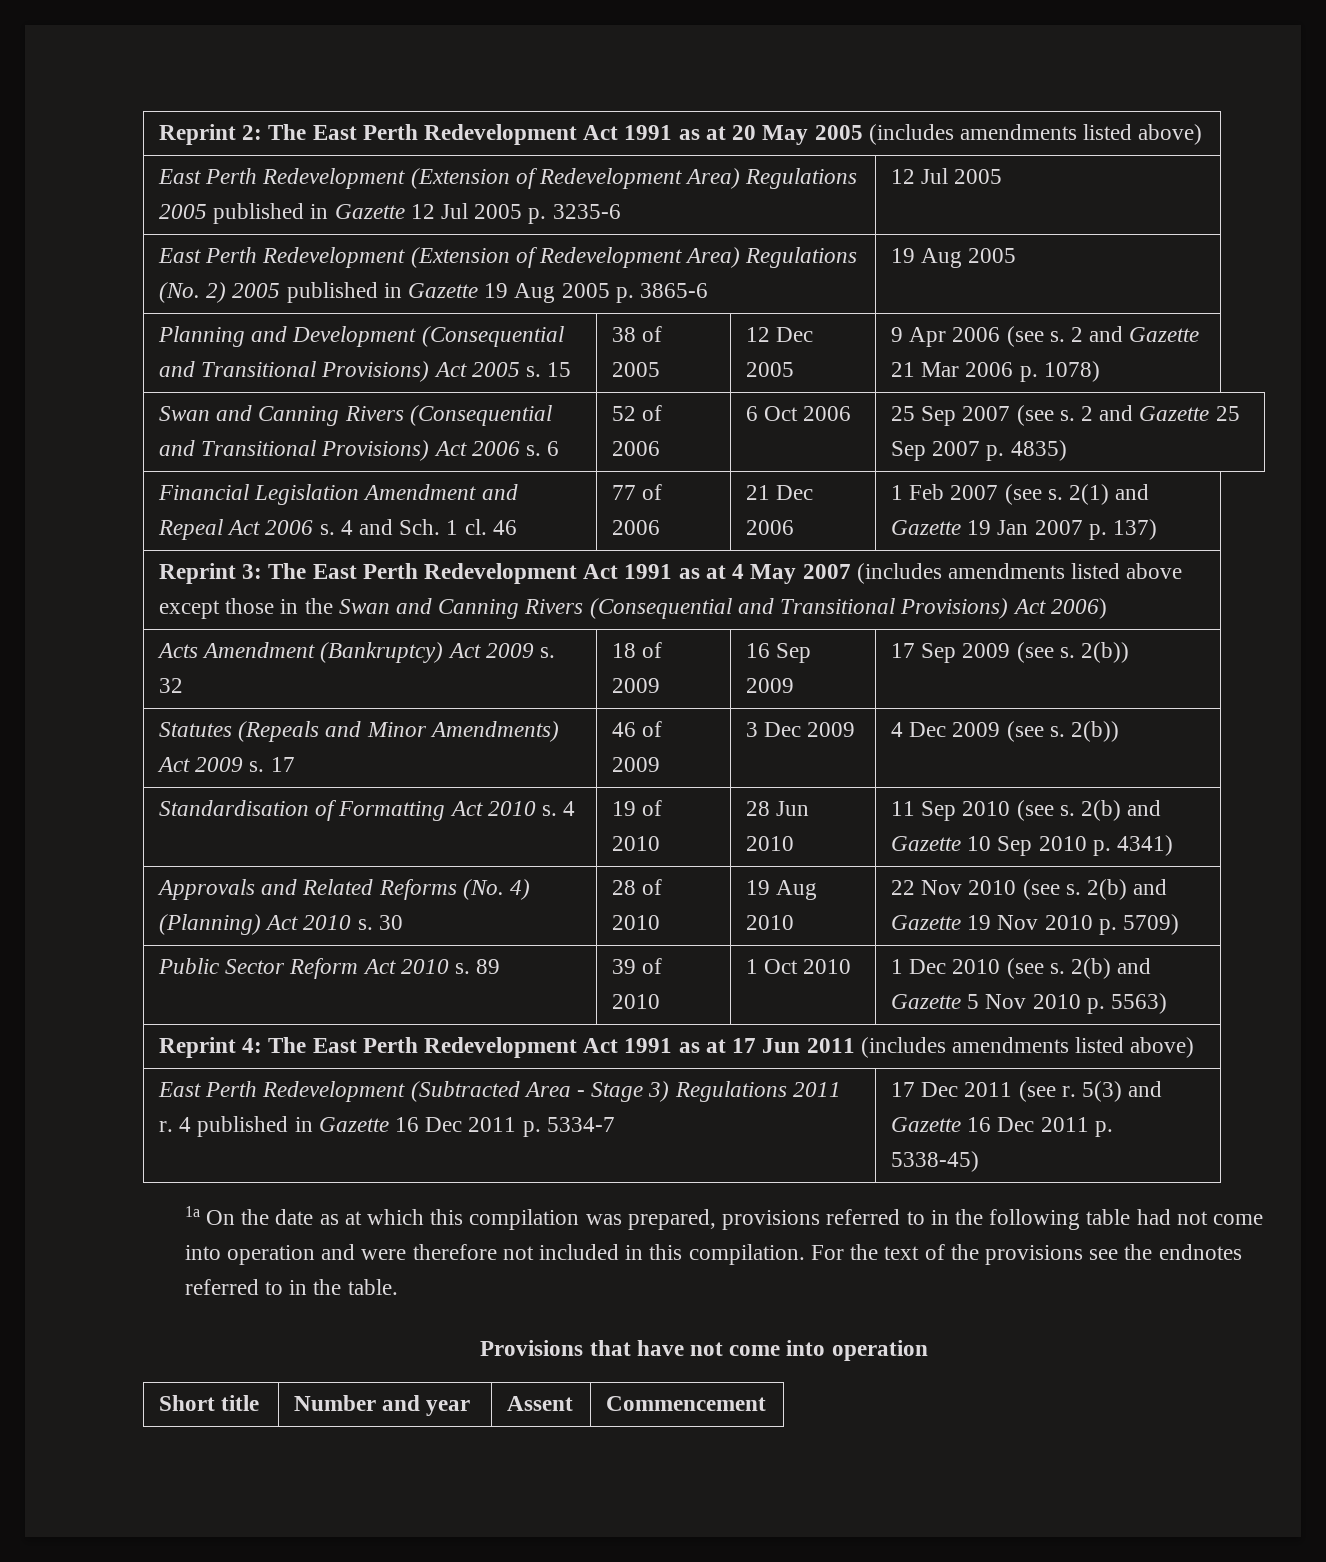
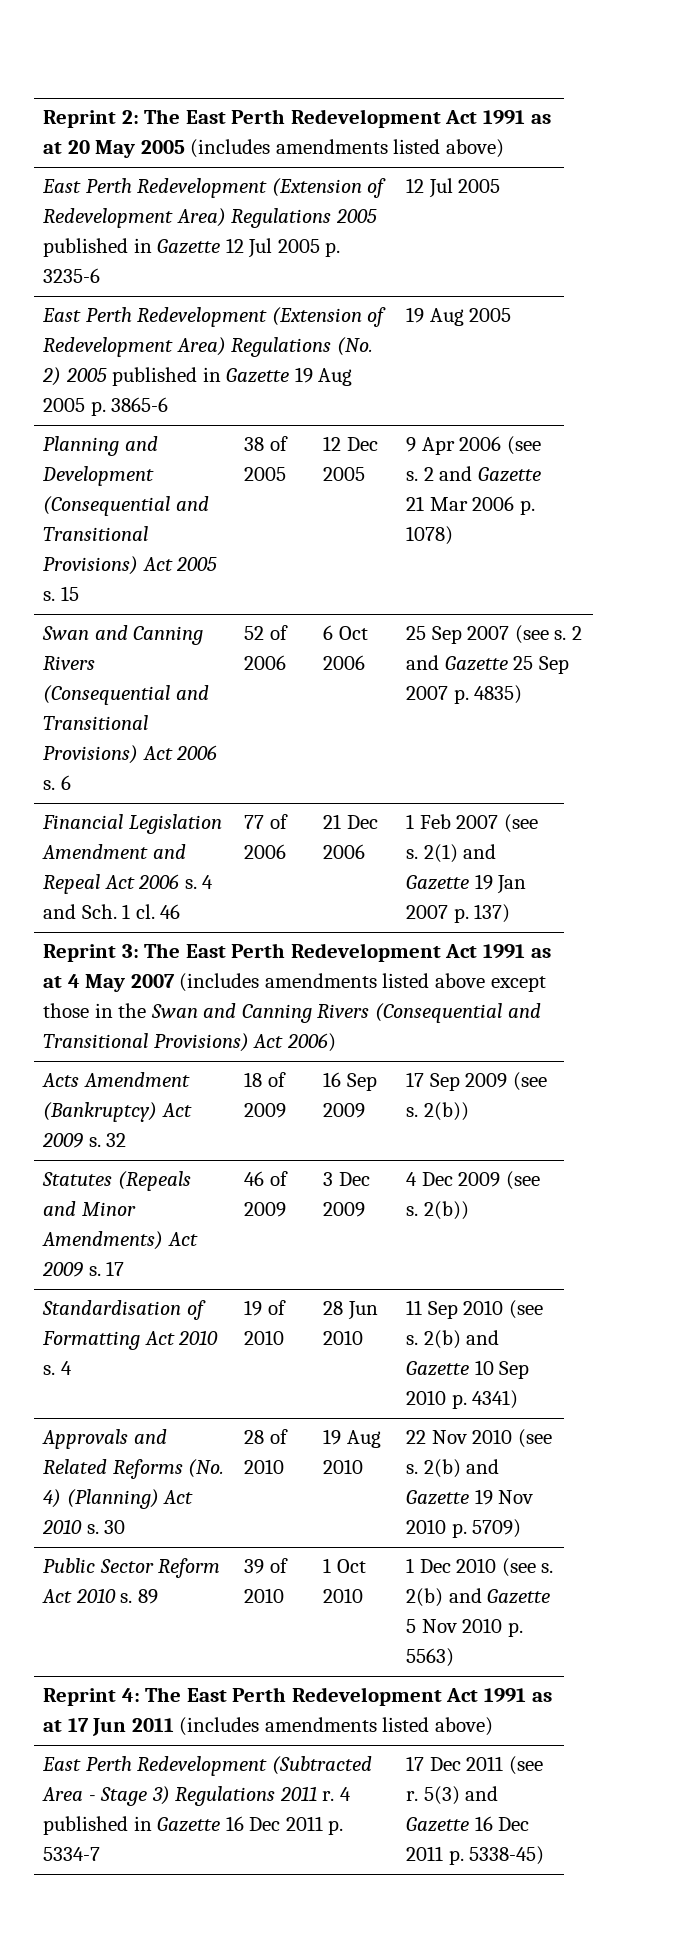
- 1a On the date as at which this compilation was prepared, provisions referred to in the following table had not come into operation and were therefore not included in this compilation. For the text of the provisions see the endnotes referred to in the table.
- Provisions that have not come into operation
- Short title | Number and year | Assent | Commencement

